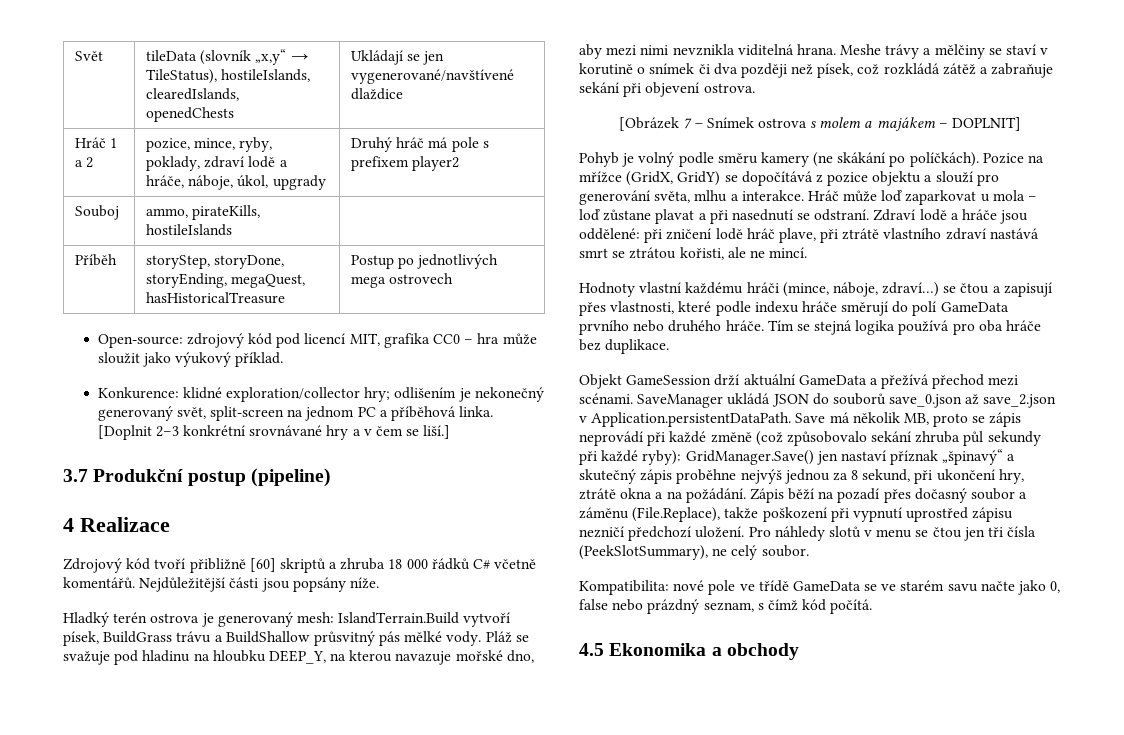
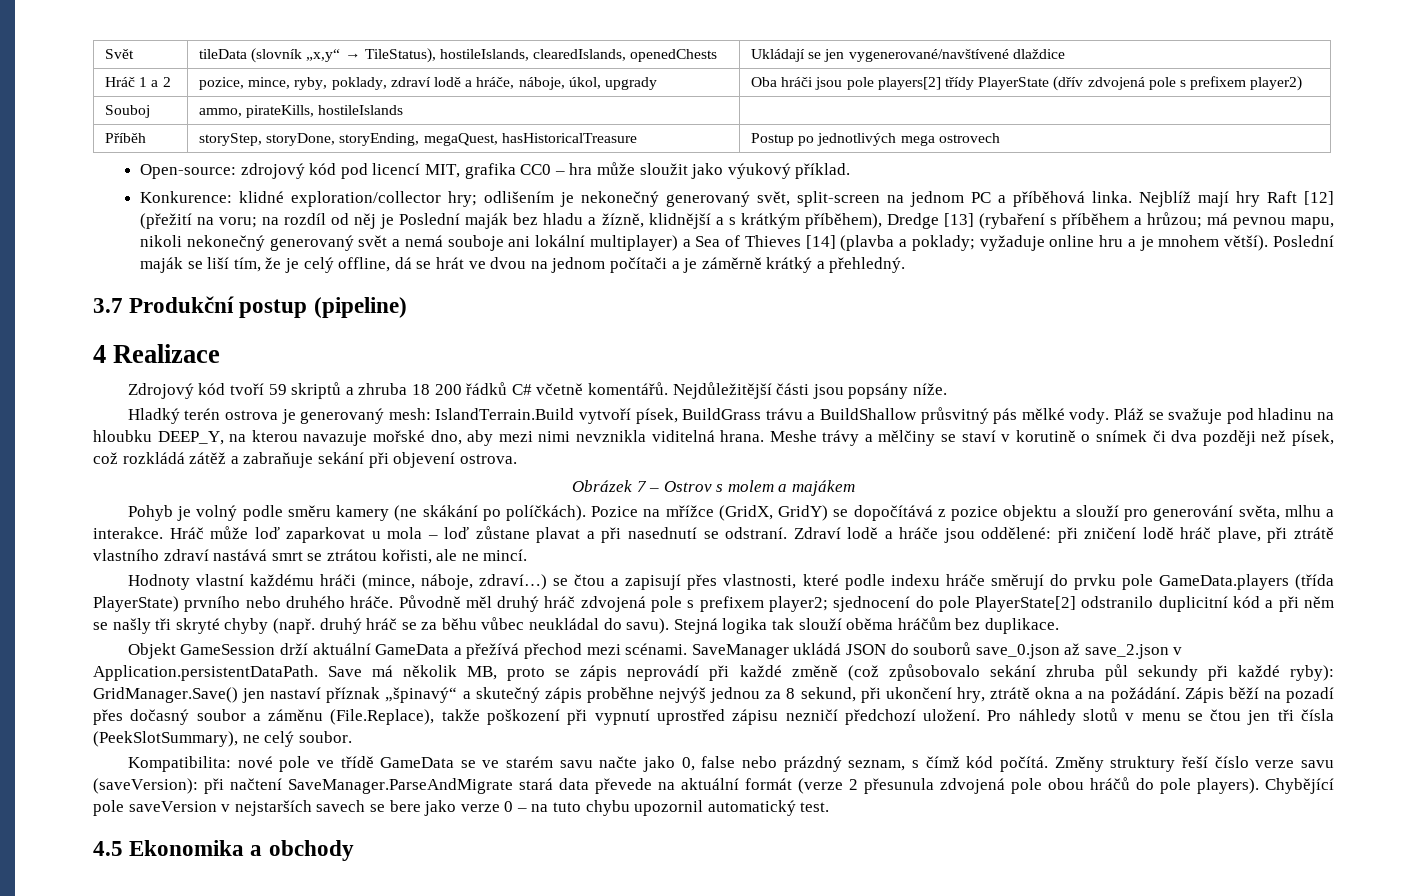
- Hráč 1 a 2 | pozice, mince, ryby, poklady, zdraví lodě a hráče, náboje, úkol, upgrady | Druhý hráč má pole s prefixem player2
+ Hráč 1 a 2 | pozice, mince, ryby, poklady, zdraví lodě a hráče, náboje, úkol, upgrady | Oba hráči jsou pole players[2] třídy PlayerState (dřív zdvojená pole s prefixem player2)
- [Doplnit 2–3 konkrétní srovnávané hry a v čem se liší.]
+ Nejblíž mají hry Raft [12] (přežití na voru; na rozdíl od něj je Poslední maják bez hladu a žízně, klidnější a s krátkým příběhem), Dredge [13] (rybaření s příběhem a hrůzou; má pevnou mapu, nikoli nekonečný generovaný svět a nemá souboje ani lokální multiplayer) a Sea of Thieves [14] (plavba a poklady; vyžaduje online hru a je mnohem větší). Poslední maják se liší tím, že je celý offline, dá se hrát ve dvou na jednom počítači a je záměrně krátký a přehledný.
- Zdrojový kód tvoří přibližně [60] skriptů a zhruba 18 000 řádků C# včetně komentářů.
+ Zdrojový kód tvoří 59 skriptů a zhruba 18 200 řádků C# včetně komentářů.
- [Obrázek 7 – Snímek ostrova s molem a majákem – DOPLNIT]
+ Obrázek 7 – Ostrov s molem a majákem
- Hodnoty vlastní každému hráči (mince, náboje, zdraví…) se čtou a zapisují přes vlastnosti, které podle indexu hráče směrují do polí GameData prvního nebo druhého hráče. Tím se stejná logika používá pro oba hráče bez duplikace.
+ Hodnoty vlastní každému hráči (mince, náboje, zdraví…) se čtou a zapisují přes vlastnosti, které podle indexu hráče směrují do prvku pole GameData.players (třída PlayerState) prvního nebo druhého hráče. Původně měl druhý hráč zdvojená pole s prefixem player2; sjednocení do pole PlayerState[2] odstranilo duplicitní kód a při něm se našly tři skryté chyby (např. druhý hráč se za běhu vůbec neukládal do savu). Stejná logika tak slouží oběma hráčům bez duplikace.
+ Změny struktury řeší číslo verze savu (saveVersion): při načtení SaveManager.ParseAndMigrate stará data převede na aktuální formát (verze 2 přesunula zdvojená pole obou hráčů do pole players). Chybějící pole saveVersion v nejstarších savech se bere jako verze 0 – na tuto chybu upozornil automatický test.

